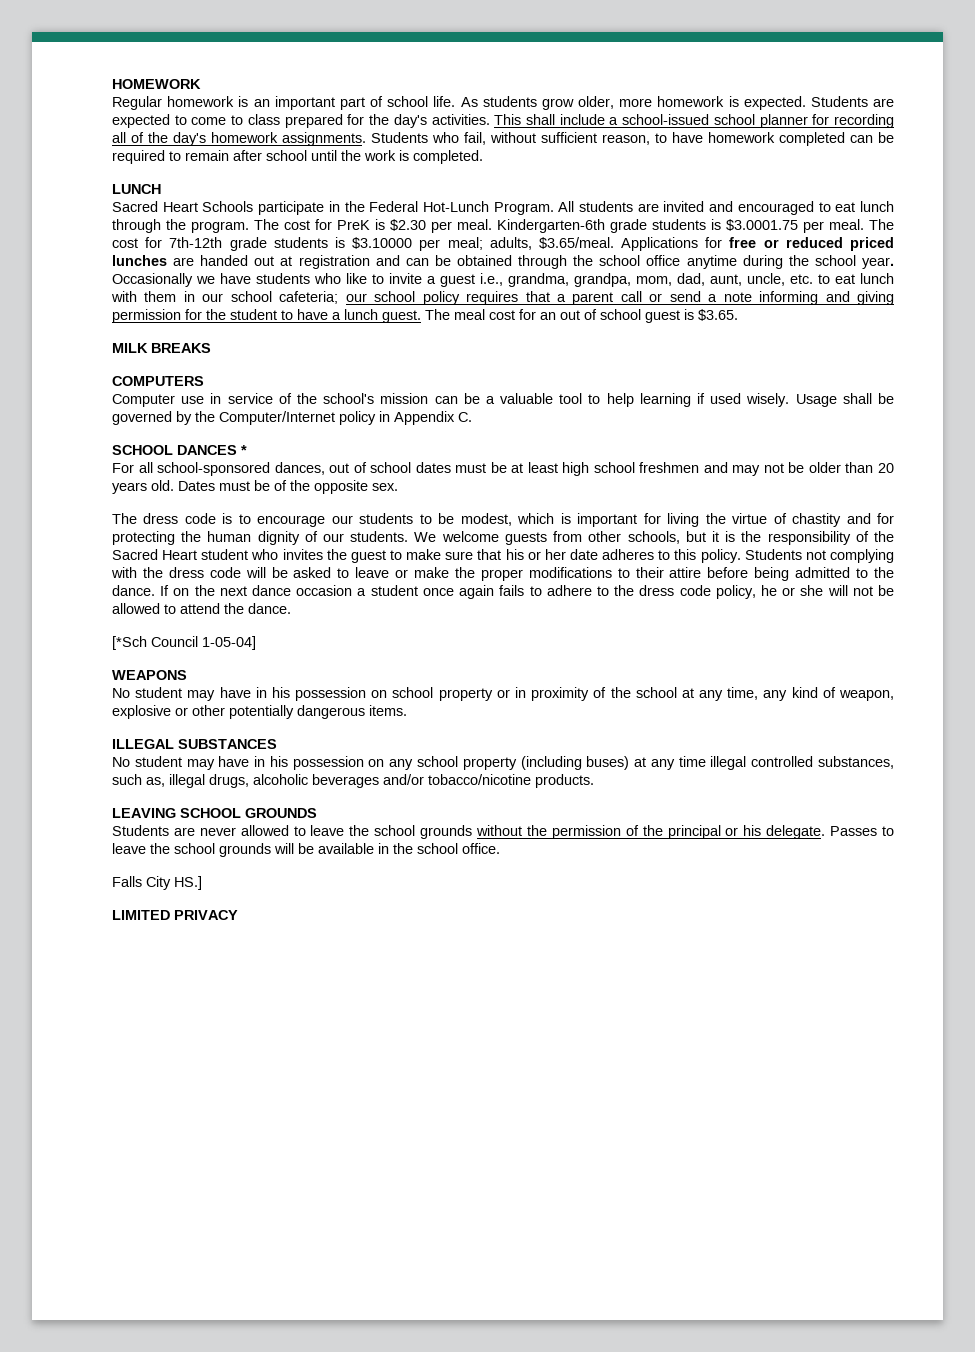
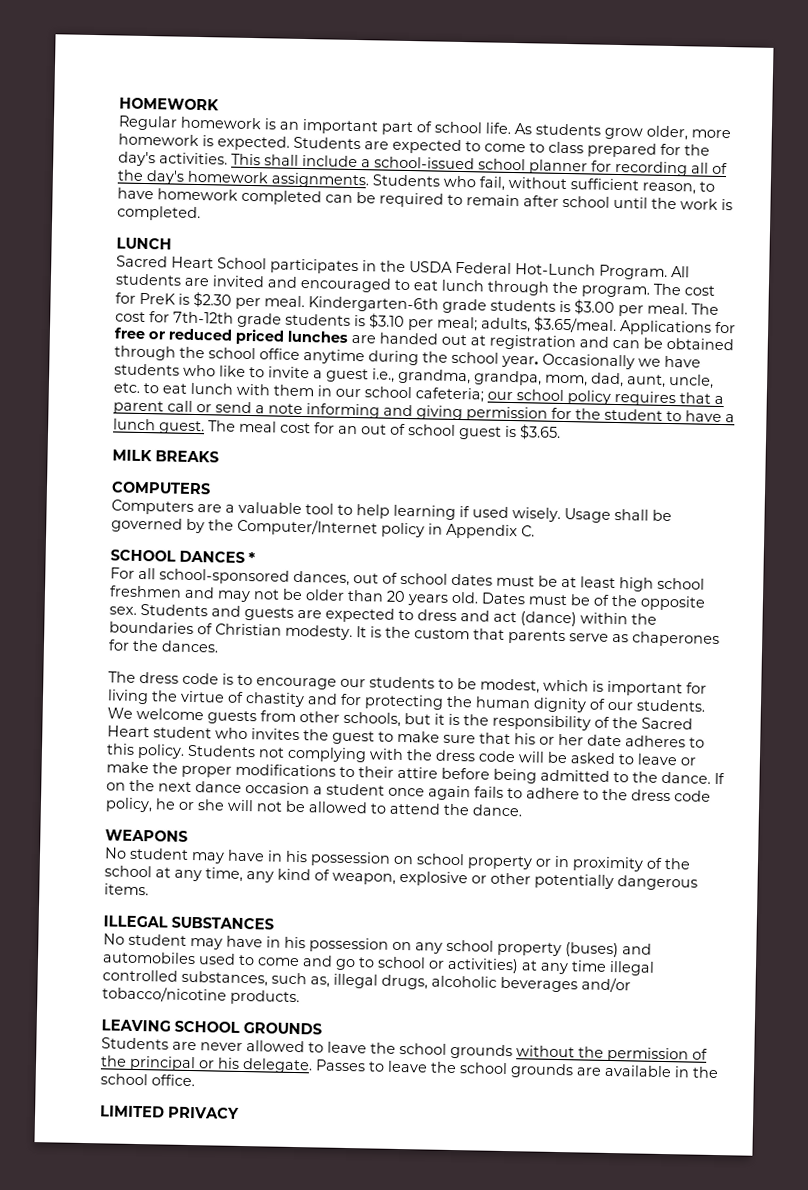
- Sacred Heart Schools participate in the Federal Hot-Lunch Program.
+ Sacred Heart School participates in the USDA Federal Hot-Lunch Program.
- Kindergarten-6th grade students is $3.0001.75 per meal.
+ Kindergarten-6th grade students is $3.00 per meal.
- The cost for 7th-12th grade students is $3.10000 per meal; adults, $3.65/meal. Applications for free or reduced priced lunches are handed out at registration and can be obtained through the school office anytime during the school year.
+ The cost for 7th-12th grade students is $3.10 per meal; adults, $3.65/meal. Applications for free or reduced priced lunches are handed out at registration and can be obtained through the school office anytime during the school year.
- Computer use in service of the school's mission can be a valuable tool to help learning if used wisely.
+ Computers are a valuable tool to help learning if used wisely.
+ Students and guests are expected to dress and act (dance) within the boundaries of Christian modesty. It is the custom that parents serve as chaperones for the dances.
- [*Sch Council 1-05-04]
- No student may have in his possession on any school property (including buses) at any time illegal controlled substances, such as, illegal drugs, alcoholic beverages and/or tobacco/nicotine products.
+ No student may have in his possession on any school property (buses) and automobiles used to come and go to school or activities) at any time illegal controlled substances, such as, illegal drugs, alcoholic beverages and/or tobacco/nicotine products.
- Passes to leave the school grounds will be available in the school office.
+ Passes to leave the school grounds are available in the school office.
- Falls City HS.]

